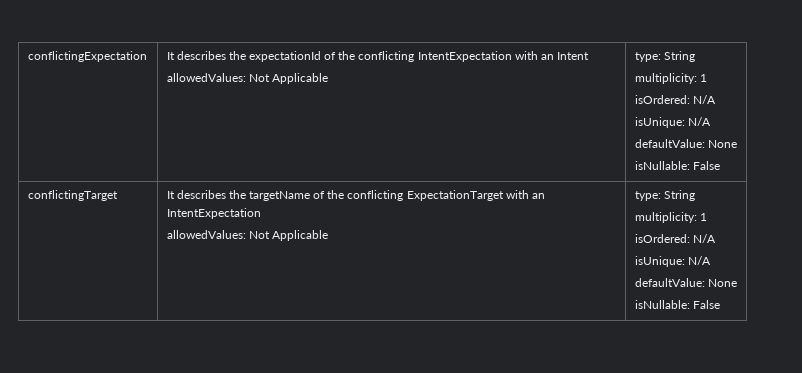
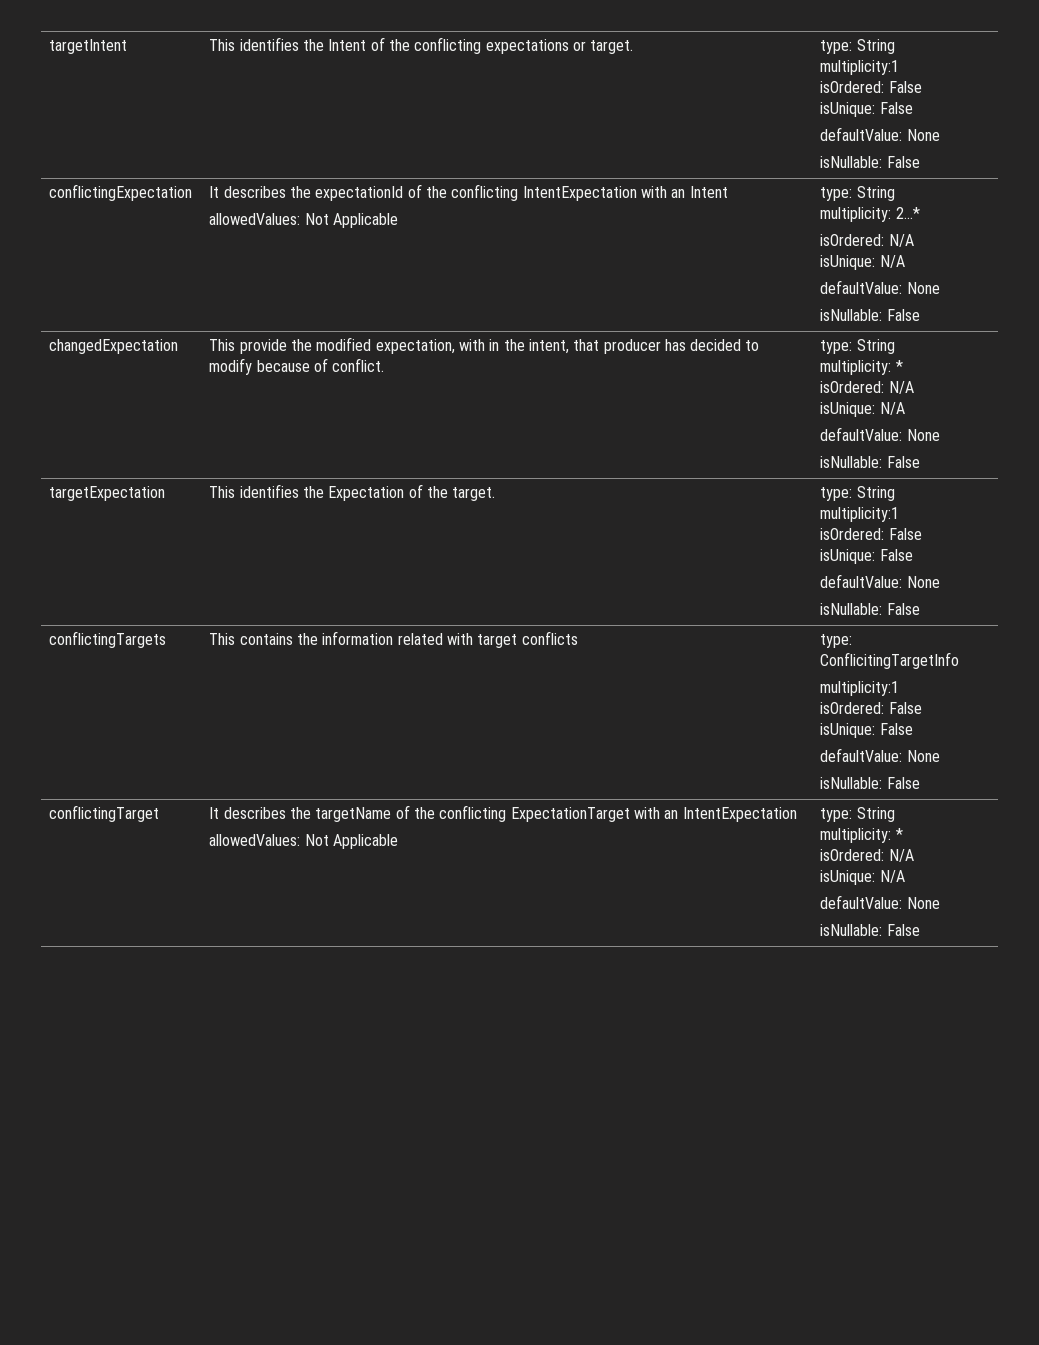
+ targetIntent | This identifies the Intent of the conflicting expectations or target. | type: String
+ multiplicity:1
+ isOrdered: False
+ isUnique: False
+ defaultValue: None
+ isNullable: False
  conflictingExpectation | It describes the expectationId of the conflicting IntentExpectation with an Intent
  allowedValues: Not Applicable | type: String
- multiplicity: 1
+ multiplicity: 2…*
  isOrdered: N/A
  isUnique: N/A
+ defaultValue: None
+ isNullable: False
+ changedExpectation | This provide the modified expectation, with in the intent, that producer has decided to modify because of conflict. | type: String
+ multiplicity: *
+ isOrdered: N/A
+ isUnique: N/A
+ defaultValue: None
+ isNullable: False
+ targetExpectation | This identifies the Expectation of the target. | type: String
+ multiplicity:1
+ isOrdered: False
+ isUnique: False
+ defaultValue: None
+ isNullable: False
+ conflictingTargets | This contains the information related with target conflicts | type: ConflicitingTargetInfo
+ multiplicity:1
+ isOrdered: False
+ isUnique: False
  conflictingTarget | It describes the targetName of the conflicting ExpectationTarget with an IntentExpectation
  allowedValues: Not Applicable | type: String
- multiplicity: 1
+ multiplicity: *

